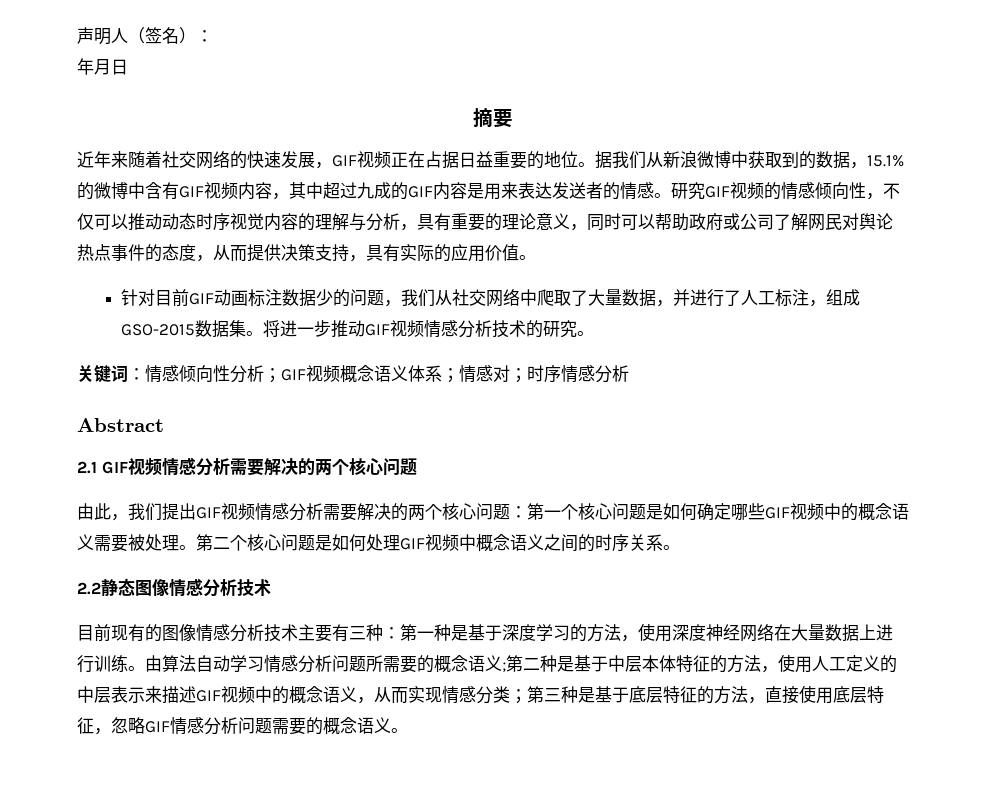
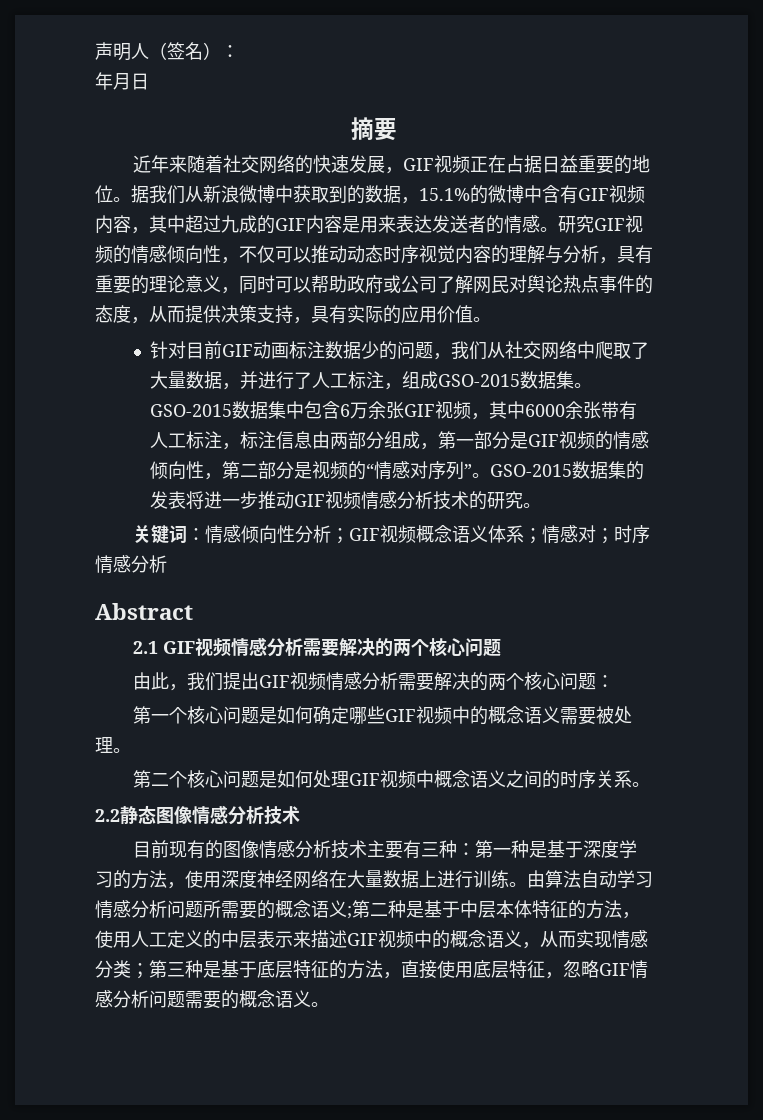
- 将进一步推动GIF视频情感分析技术的研究。
+ GSO-2015数据集中包含6万余张GIF视频，其中6000余张带有人工标注，标注信息由两部分组成，第一部分是GIF视频的情感倾向性，第二部分是视频的“情感对序列”。GSO-2015数据集的发表将进一步推动GIF视频情感分析技术的研究。
- 由此，我们提出GIF视频情感分析需要解决的两个核心问题：第一个核心问题是如何确定哪些GIF视频中的概念语义需要被处理。第二个核心问题是如何处理GIF视频中概念语义之间的时序关系。
+ 由此，我们提出GIF视频情感分析需要解决的两个核心问题：
+ 第一个核心问题是如何确定哪些GIF视频中的概念语义需要被处理。
+ 第二个核心问题是如何处理GIF视频中概念语义之间的时序关系。

